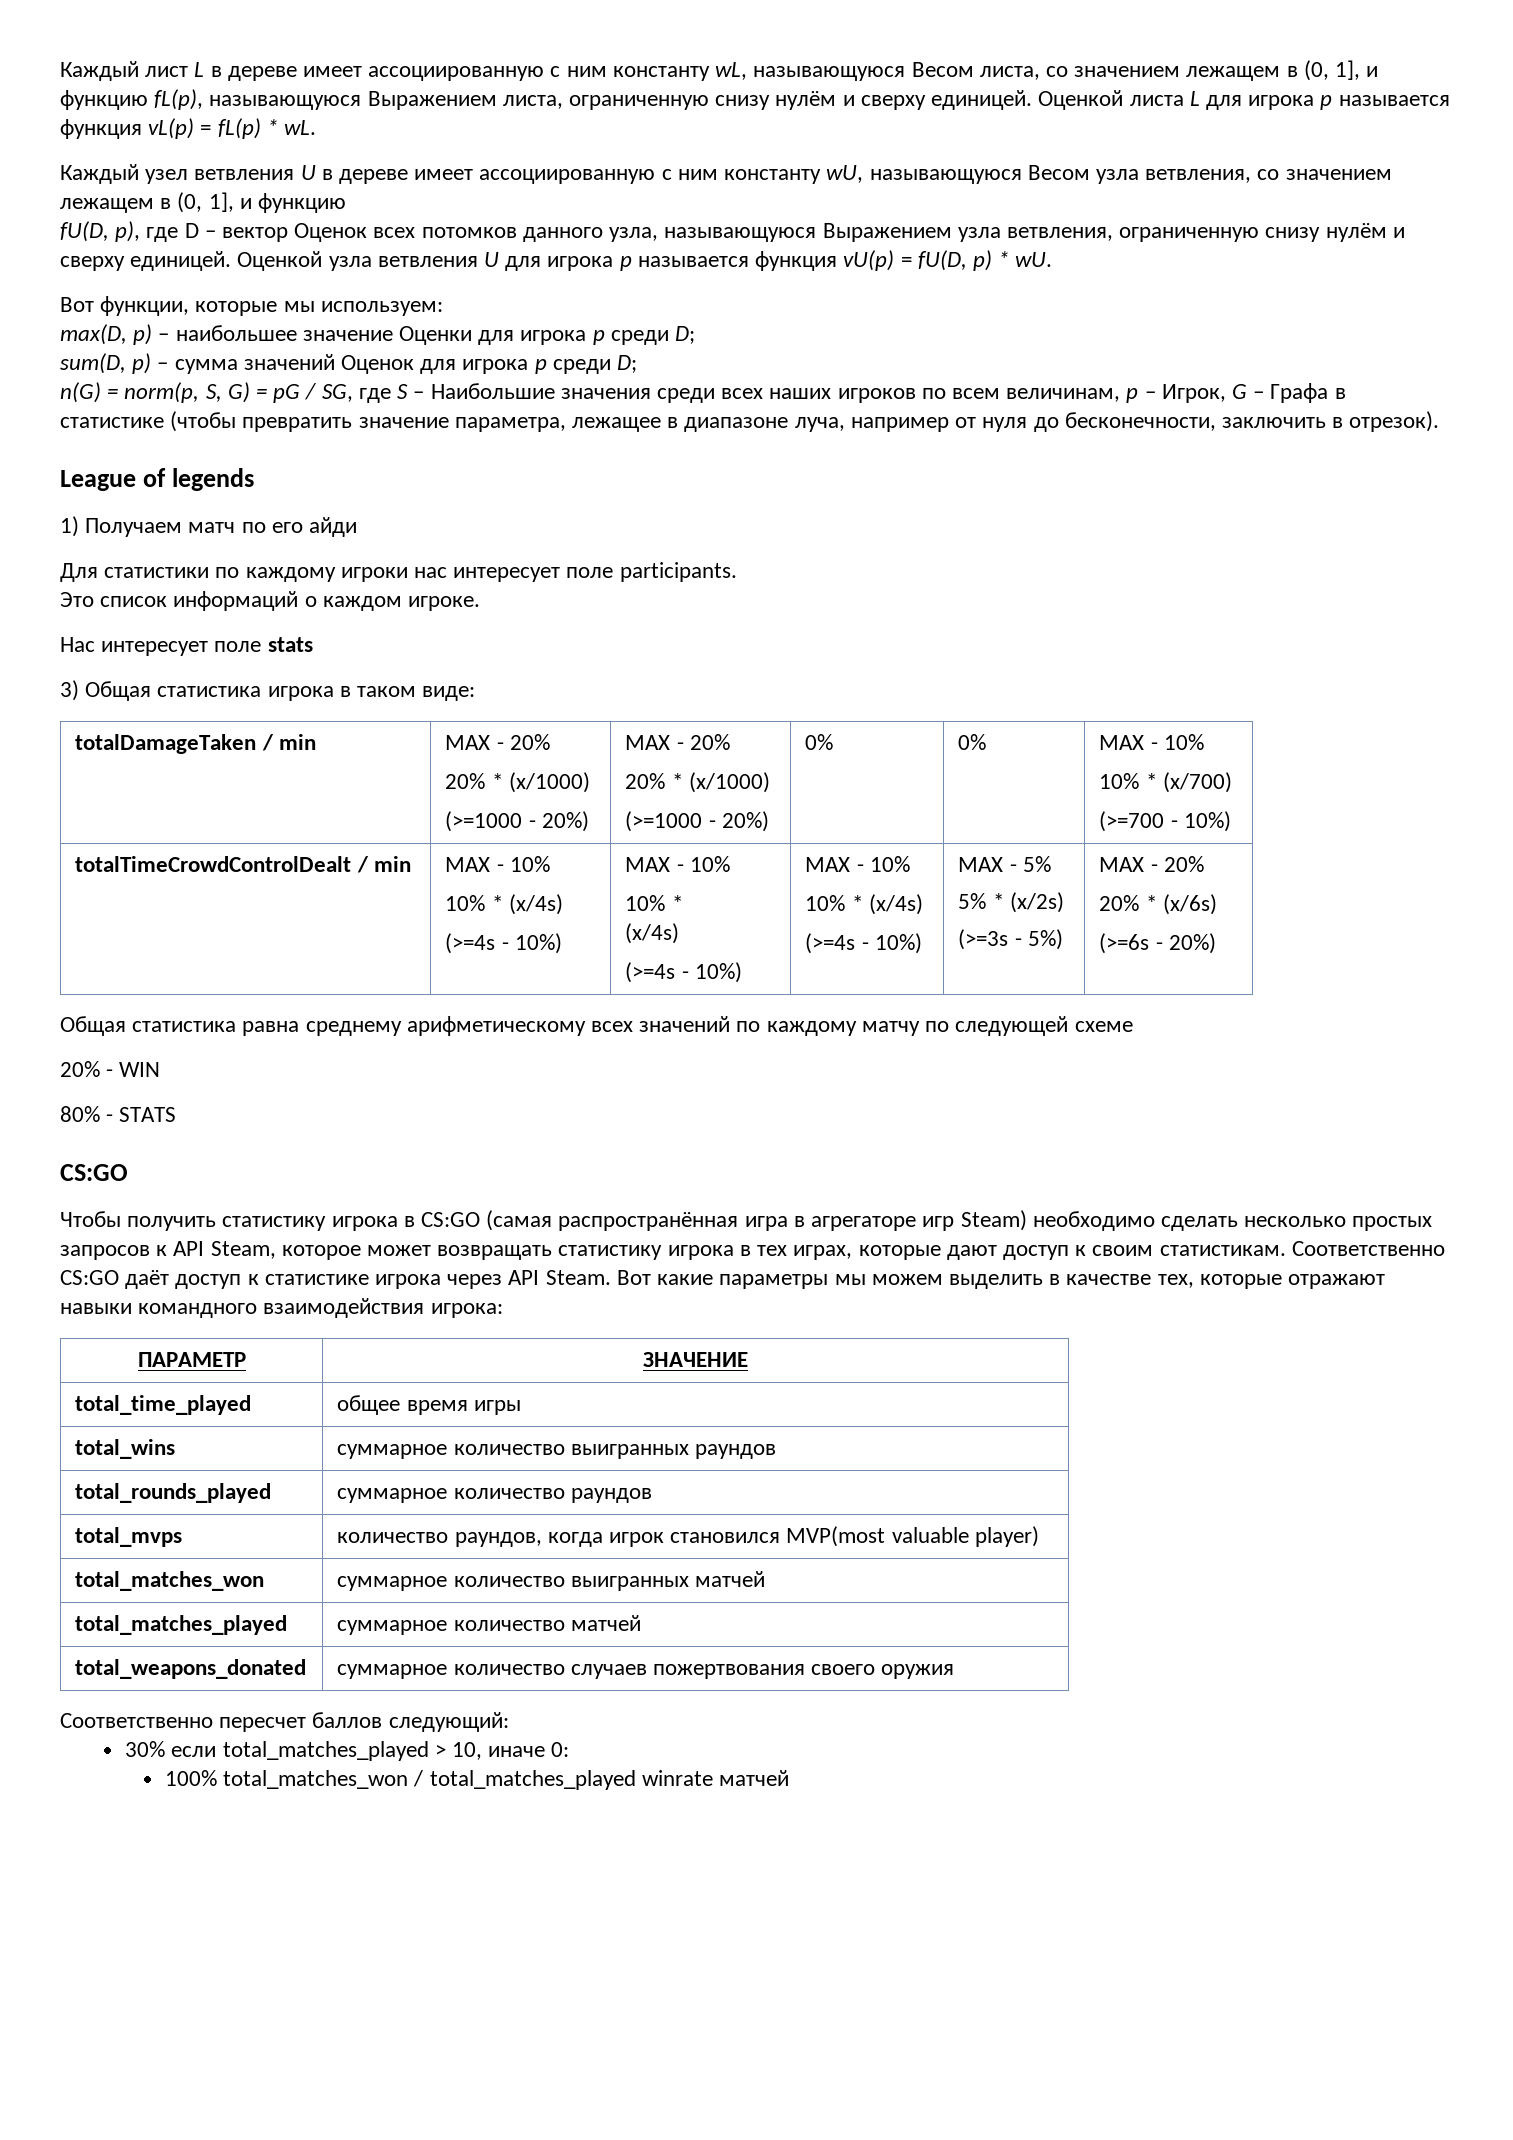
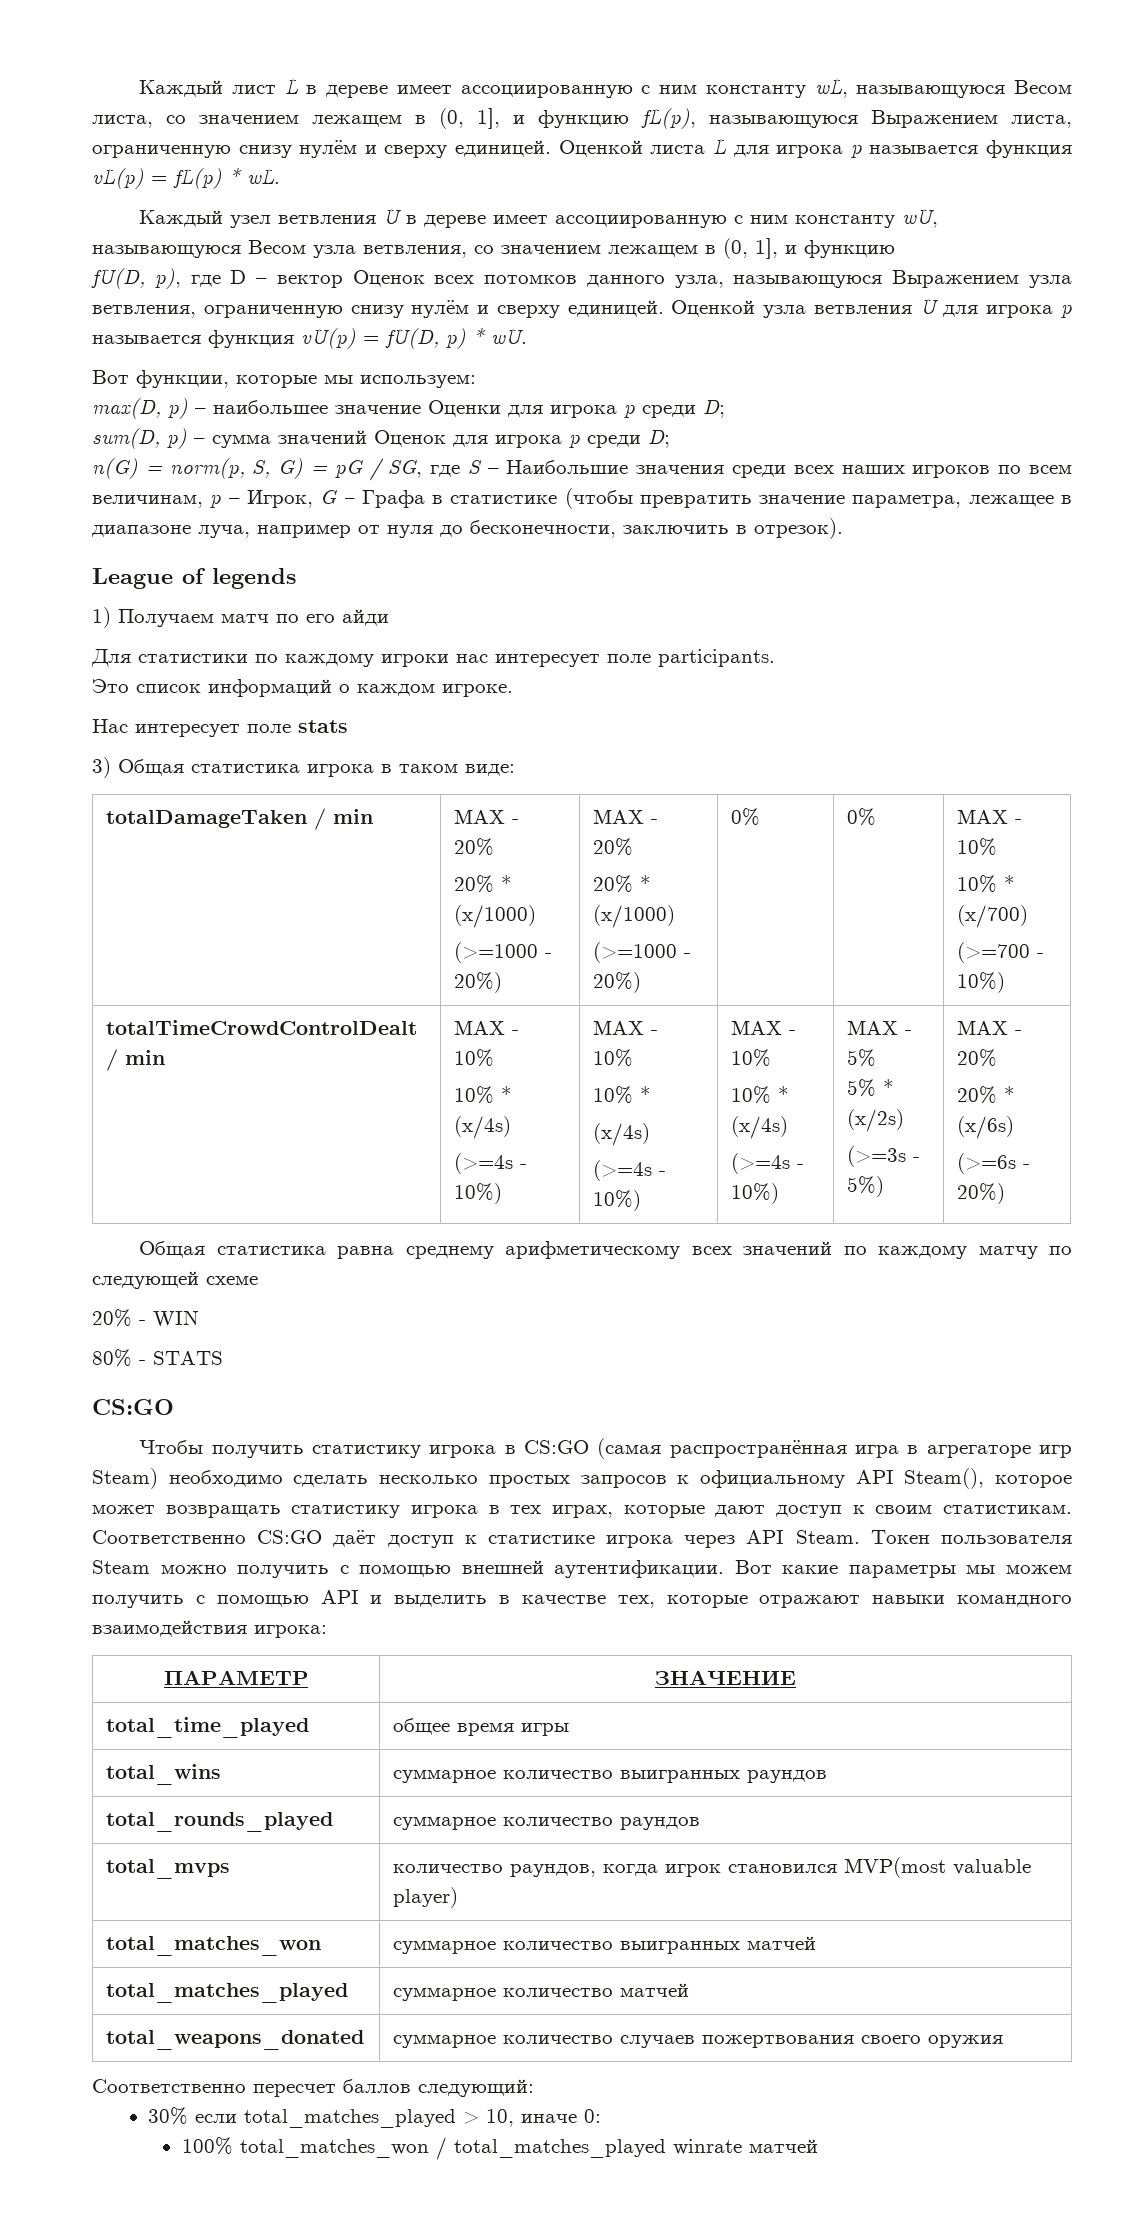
- Чтобы получить статистику игрока в CS:GO (самая распространённая игра в агрегаторе игр Steam) необходимо сделать несколько простых запросов к API Steam, которое может возвращать статистику игрока в тех играх, которые дают доступ к своим статистикам.
+ Чтобы получить статистику игрока в CS:GO (самая распространённая игра в агрегаторе игр Steam) необходимо сделать несколько простых запросов к официальному API Steam(), которое может возвращать статистику игрока в тех играх, которые дают доступ к своим статистикам.
+ Токен пользователя Steam можно получить с помощью внешней аутентификации.
- Вот какие параметры мы можем выделить в качестве тех, которые отражают навыки командного взаимодействия игрока:
+ Вот какие параметры мы можем получить с помощью API и выделить в качестве тех, которые отражают навыки командного взаимодействия игрока:

